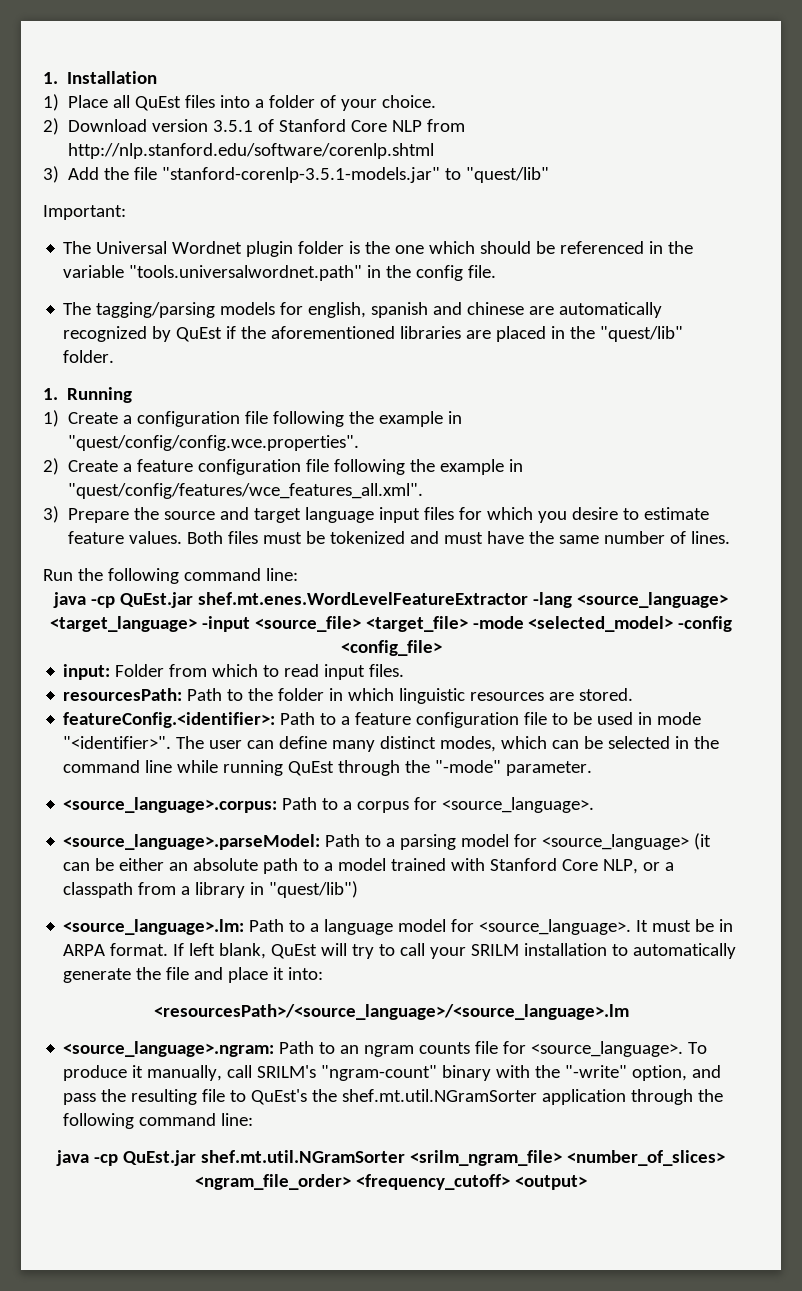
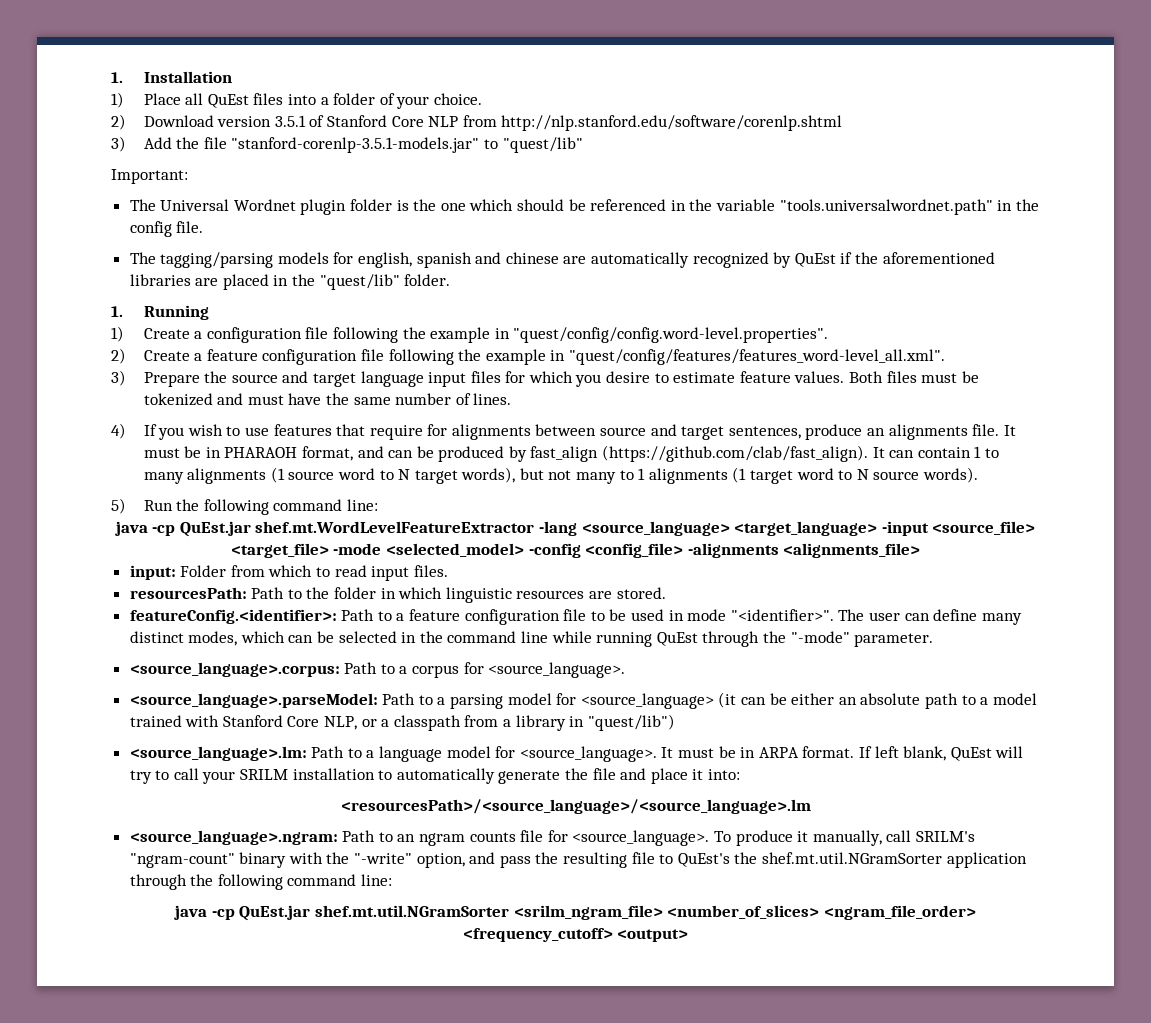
- 1) Create a configuration file following the example in "quest/config/config.wce.properties".
+ 1) Create a configuration file following the example in "quest/config/config.word-level.properties".
- 2) Create a feature configuration file following the example in "quest/config/features/wce_features_all.xml".
+ 2) Create a feature configuration file following the example in "quest/config/features/features_word-level_all.xml".
- Run the following command line:
+ 4) If you wish to use features that require for alignments between source and target sentences, produce an alignments file. It must be in PHARAOH format, and can be produced by fast_align (https://github.com/clab/fast_align). It can contain 1 to many alignments (1 source word to N target words), but not many to 1 alignments (1 target word to N source words).
+ 5) Run the following command line:
- java -cp QuEst.jar shef.mt.enes.WordLevelFeatureExtractor -lang <source_language> <target_language> -input <source_file> <target_file> -mode <selected_model> -config <config_file>
+ java -cp QuEst.jar shef.mt.WordLevelFeatureExtractor -lang <source_language> <target_language> -input <source_file> <target_file> -mode <selected_model> -config <config_file> -alignments <alignments_file>

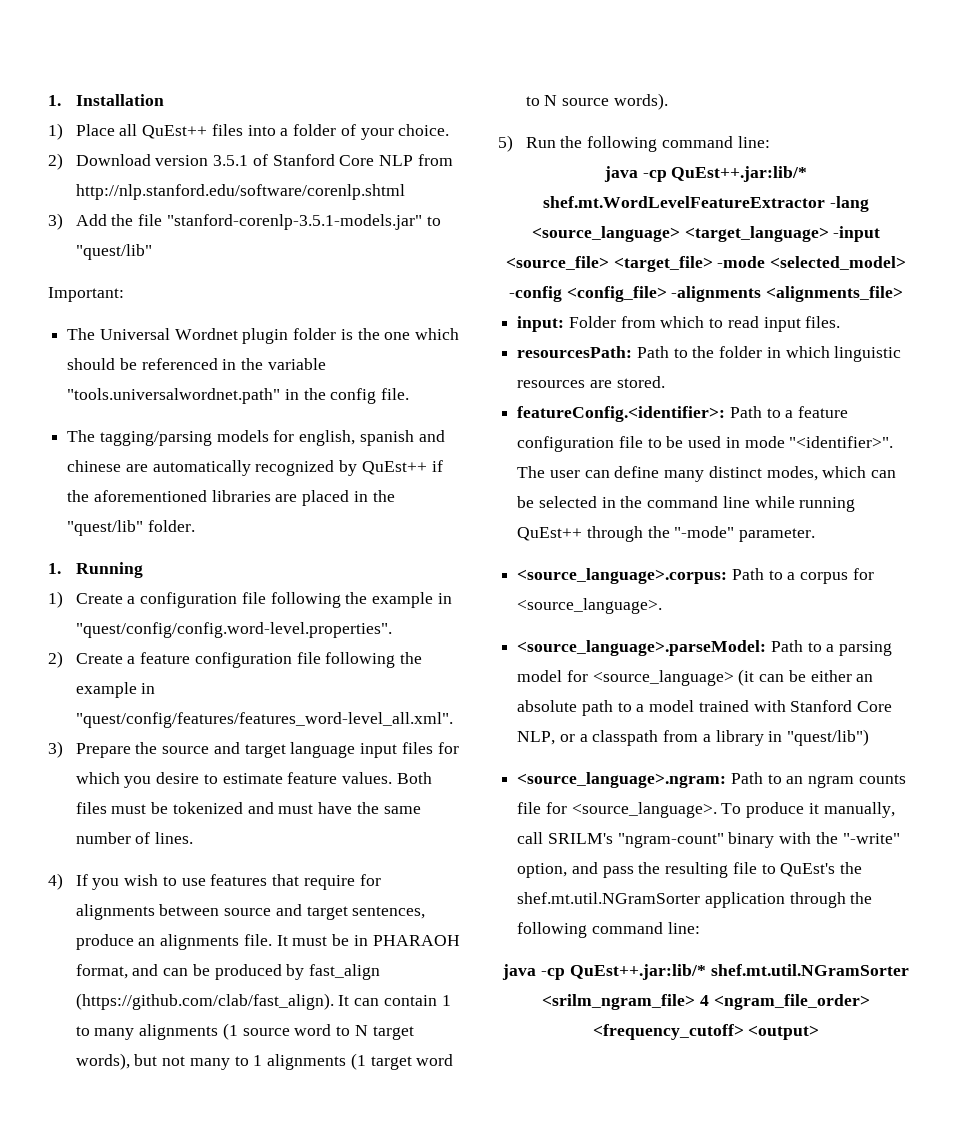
- 1) Place all QuEst files into a folder of your choice.
+ 1) Place all QuEst++ files into a folder of your choice.
- The tagging/parsing models for english, spanish and chinese are automatically recognized by QuEst if the aforementioned libraries are placed in the "quest/lib" folder.
+ The tagging/parsing models for english, spanish and chinese are automatically recognized by QuEst++ if the aforementioned libraries are placed in the "quest/lib" folder.
- java -cp QuEst.jar shef.mt.WordLevelFeatureExtractor -lang <source_language> <target_language> -input <source_file> <target_file> -mode <selected_model> -config <config_file> -alignments <alignments_file>
+ java -cp QuEst++.jar:lib/* shef.mt.WordLevelFeatureExtractor -lang <source_language> <target_language> -input <source_file> <target_file> -mode <selected_model> -config <config_file> -alignments <alignments_file>
- The user can define many distinct modes, which can be selected in the command line while running QuEst through the "-mode" parameter.
+ The user can define many distinct modes, which can be selected in the command line while running QuEst++ through the "-mode" parameter.
- <source_language>.lm: Path to a language model for <source_language>. It must be in ARPA format. If left blank, QuEst will try to call your SRILM installation to automatically generate the file and place it into:
- <resourcesPath>/<source_language>/<source_language>.lm
- java -cp QuEst.jar shef.mt.util.NGramSorter <srilm_ngram_file> <number_of_slices> <ngram_file_order> <frequency_cutoff> <output>
+ java -cp QuEst++.jar:lib/* shef.mt.util.NGramSorter <srilm_ngram_file> 4 <ngram_file_order> <frequency_cutoff> <output>

